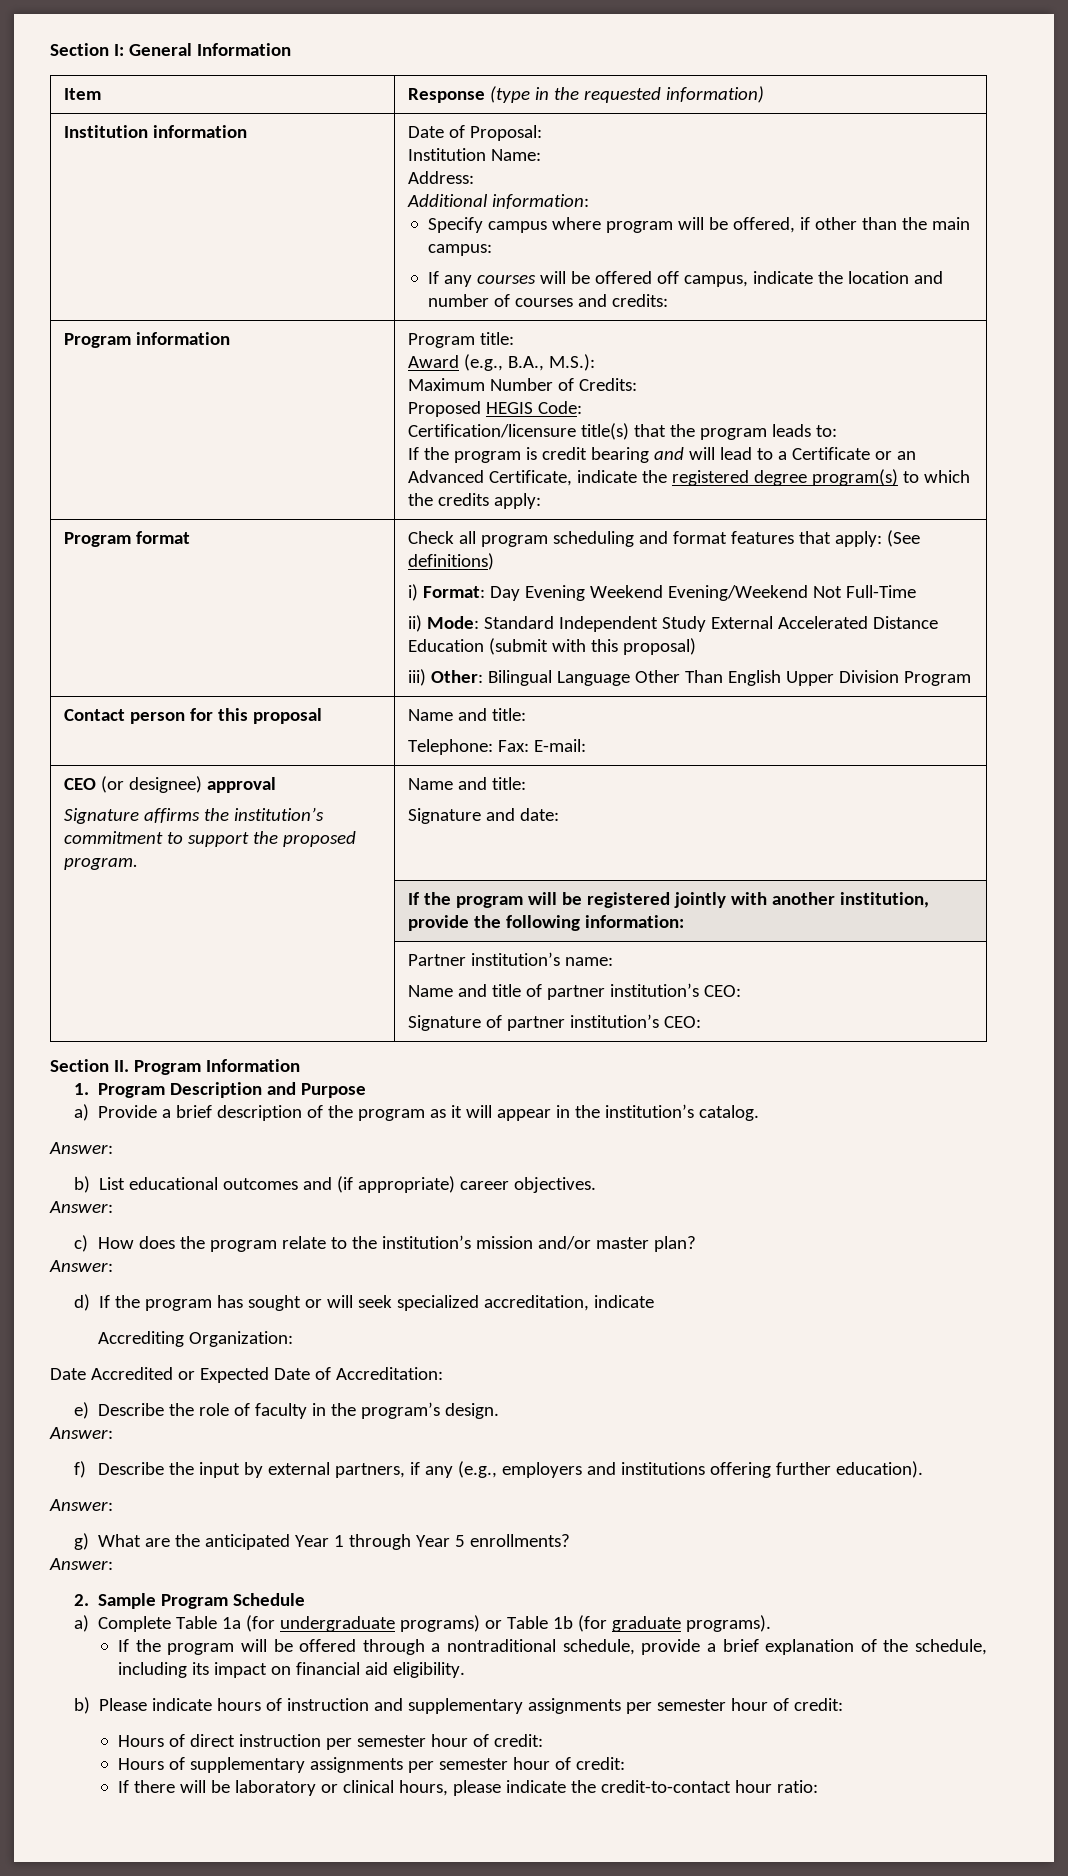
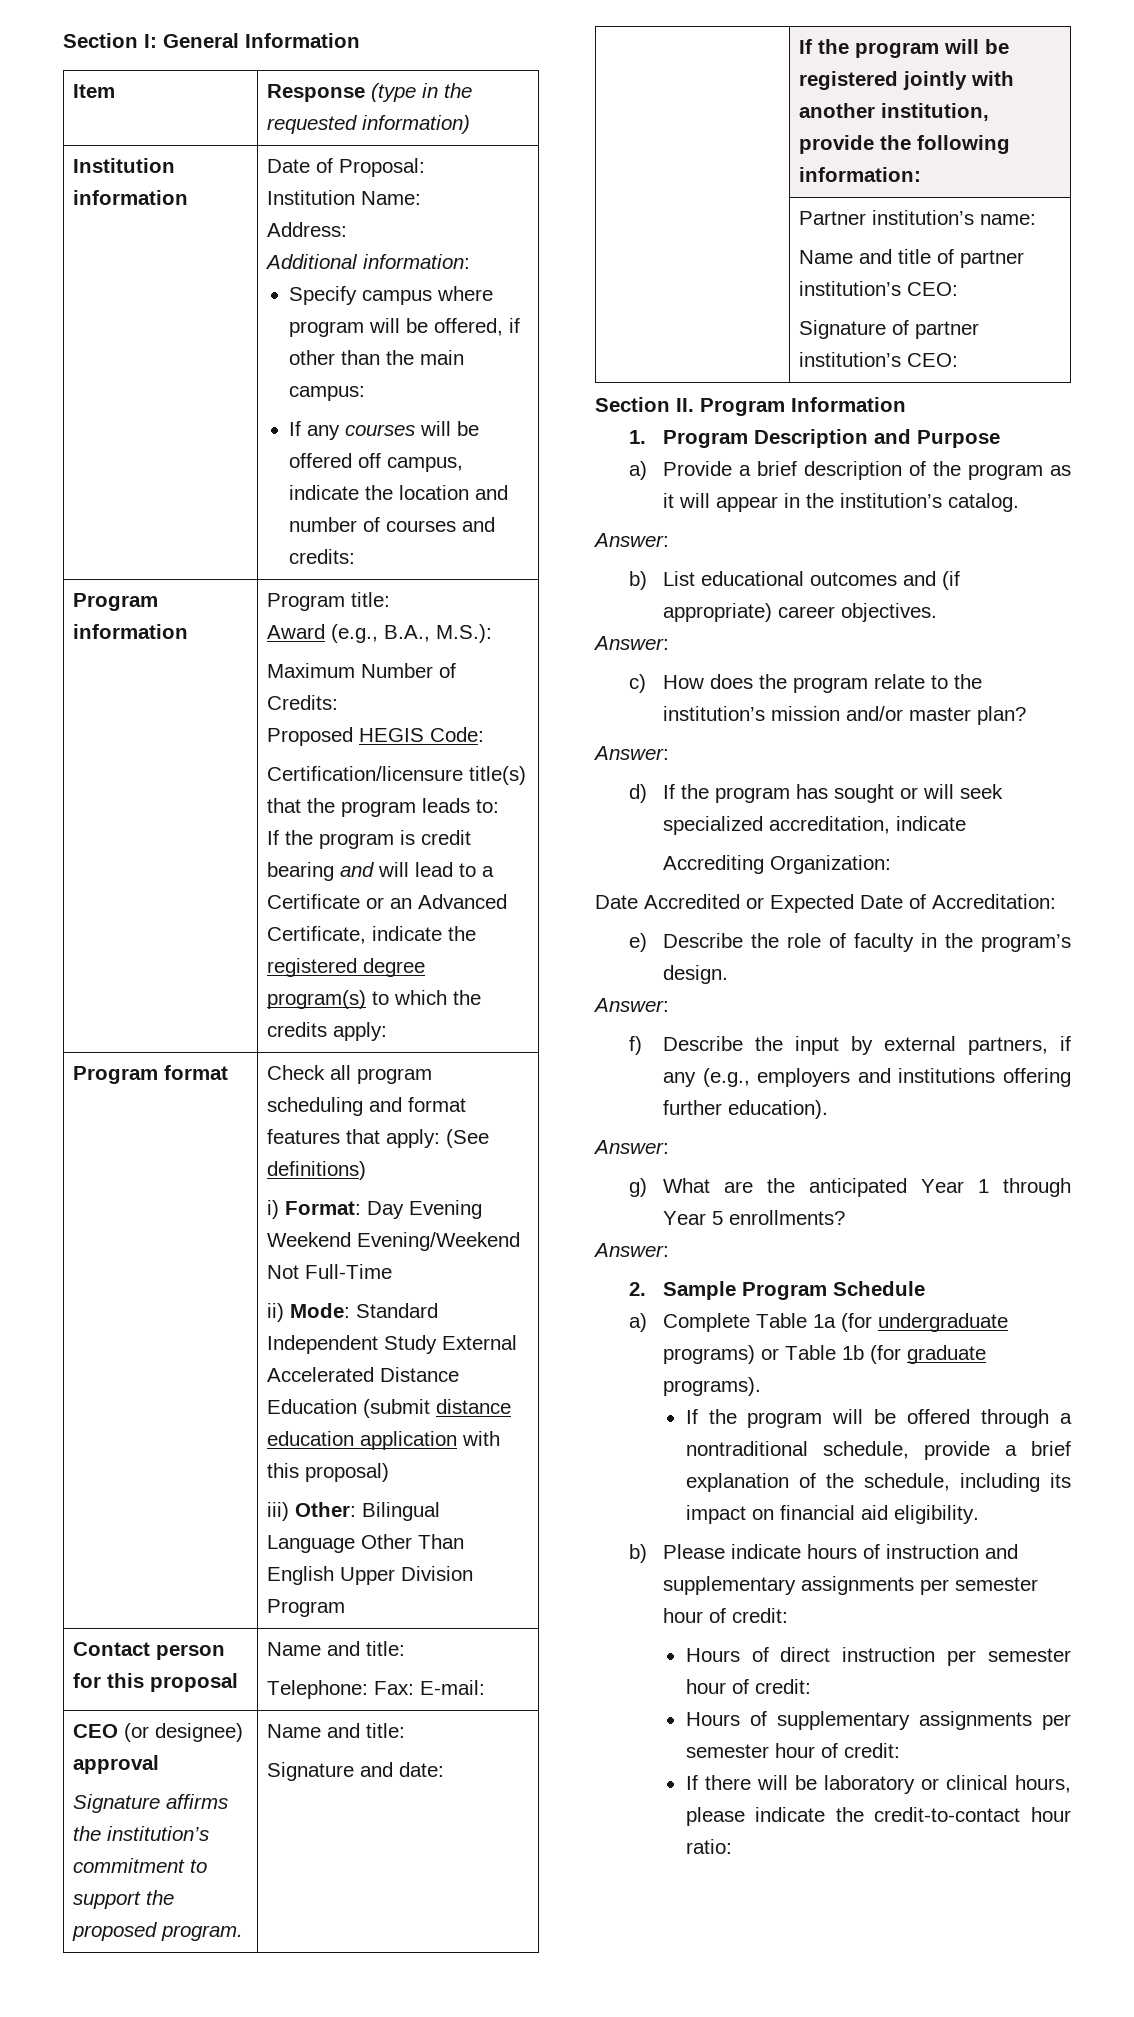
- ii) Mode: Standard Independent Study External Accelerated Distance Education (submit with this proposal)
+ ii) Mode: Standard Independent Study External Accelerated Distance Education (submit distance education application with this proposal)

